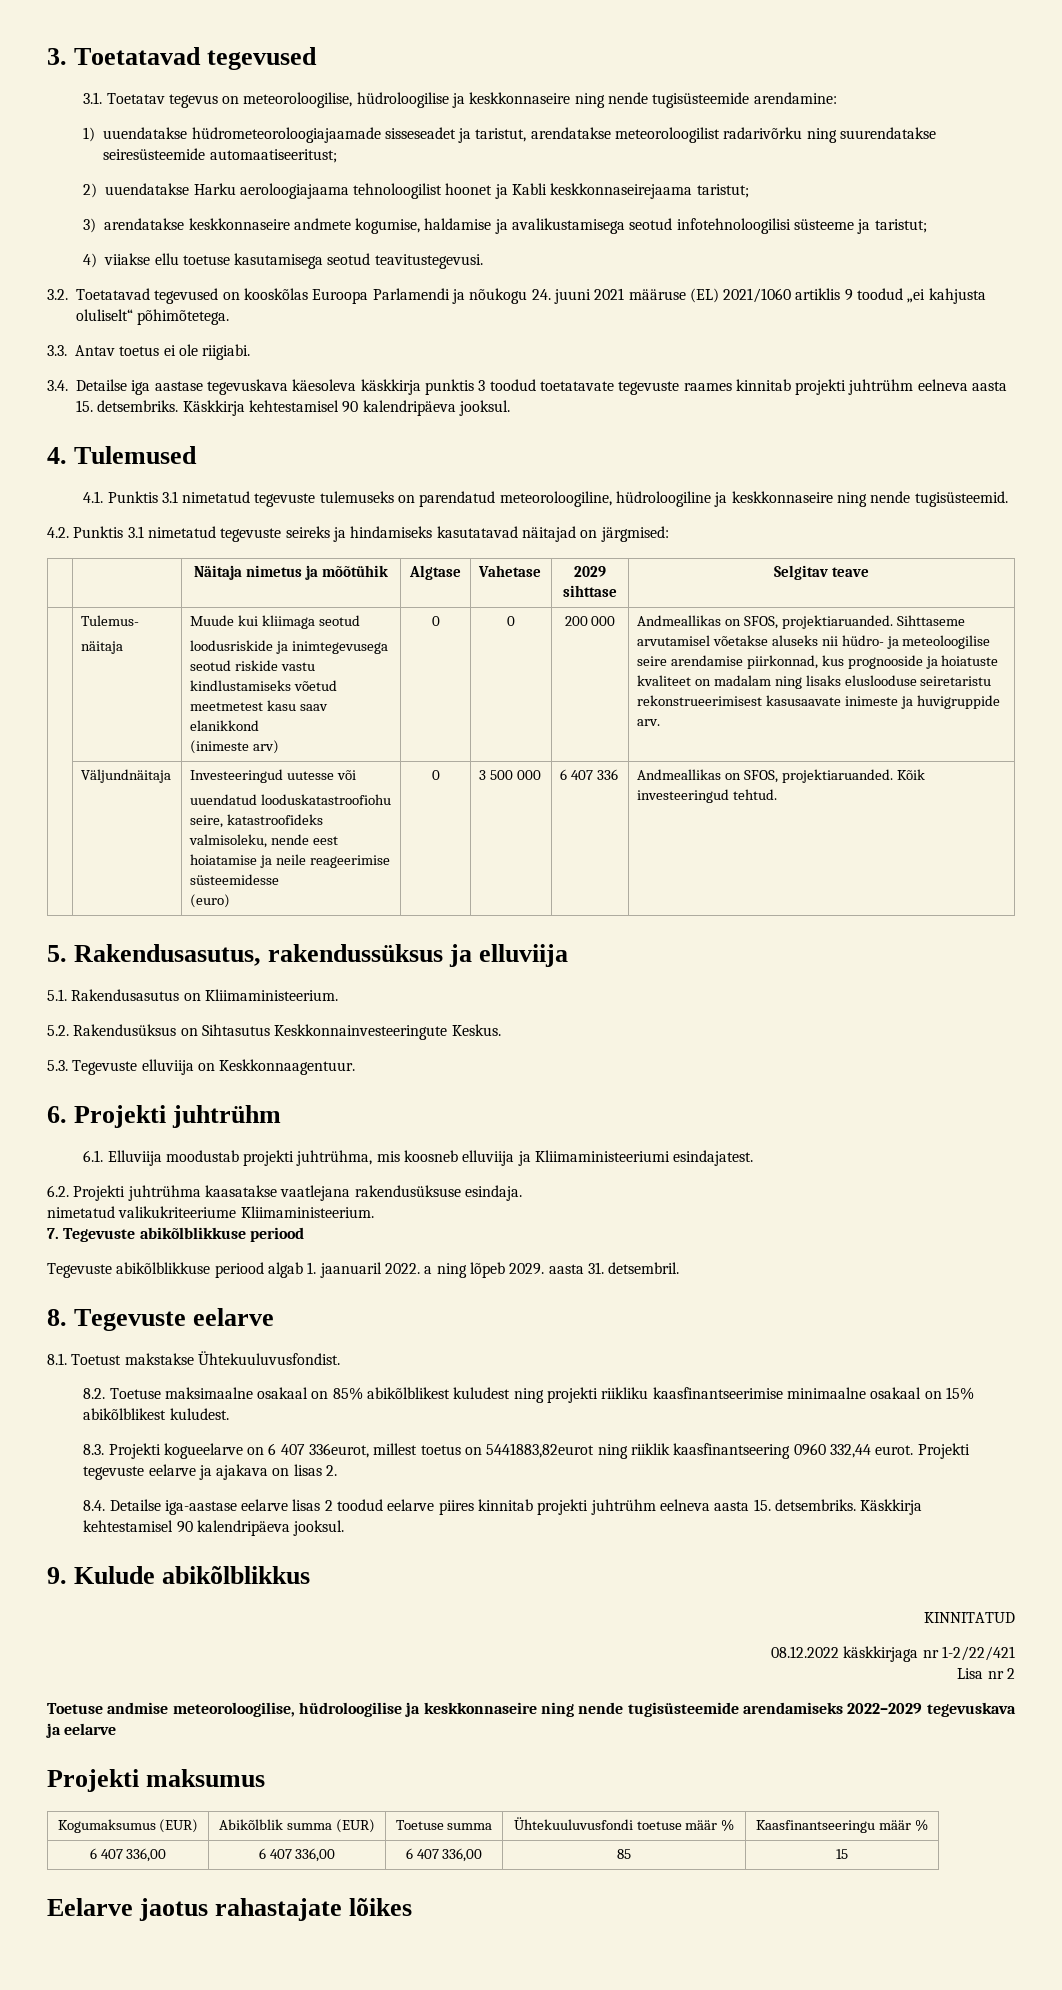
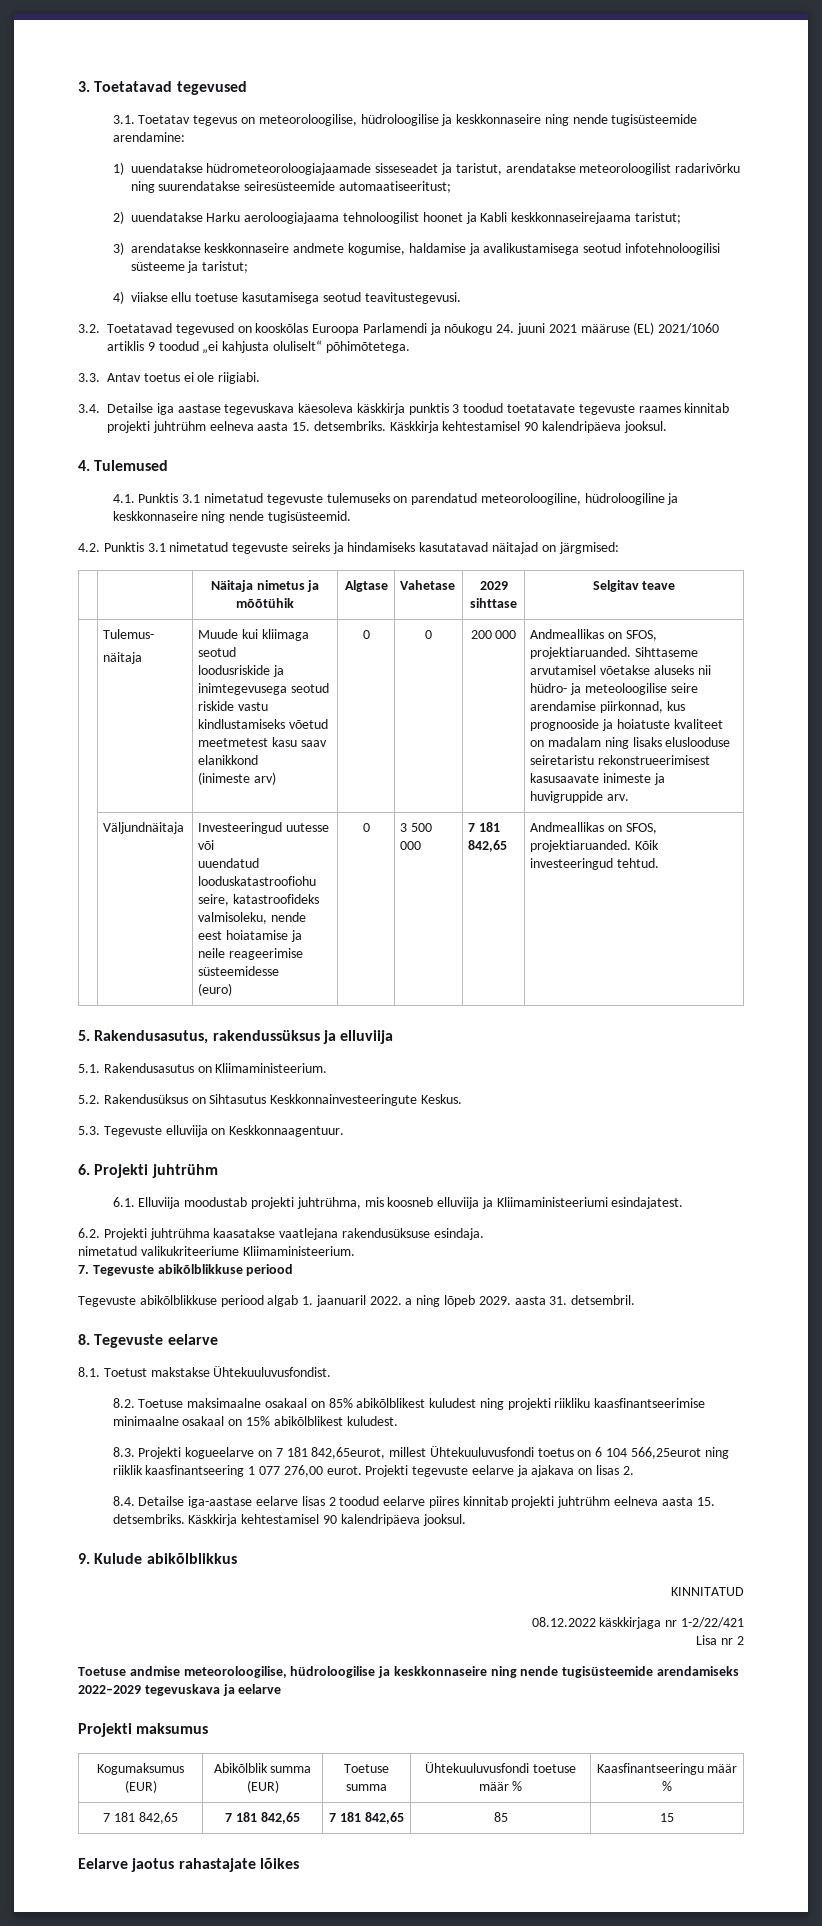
  | Väljundnäitaja | Investeeringud uutesse või
  uuendatud looduskatastroofiohu seire, katastroofideks valmisoleku, nende eest hoiatamise ja neile reageerimise süsteemidesse
- (euro) | 0 | 3 500 000 | 6 407 336 | Andmeallikas on SFOS, projektiaruanded. Kõik investeeringud tehtud.
+ (euro) | 0 | 3 500 000 | 7 181 842,65 | Andmeallikas on SFOS, projektiaruanded. Kõik investeeringud tehtud.
- 8.3. Projekti kogueelarve on 6 407 336eurot, millest toetus on 5441883,82eurot ning riiklik kaasfinantseering 0960 332,44 eurot.
+ 8.3. Projekti kogueelarve on 7 181 842,65eurot, millest Ühtekuuluvusfondi toetus on 6 104 566,25eurot ning riiklik kaasfinantseering 1 077 276,00 eurot.
- 6 407 336,00 | 6 407 336,00 | 6 407 336,00 | 85 | 15
+ 7 181 842,65 | 7 181 842,65 | 7 181 842,65 | 85 | 15

